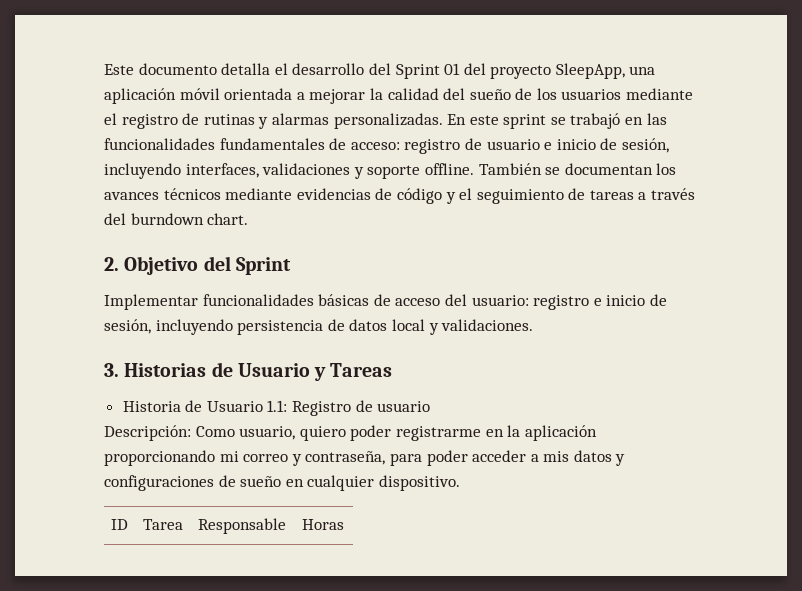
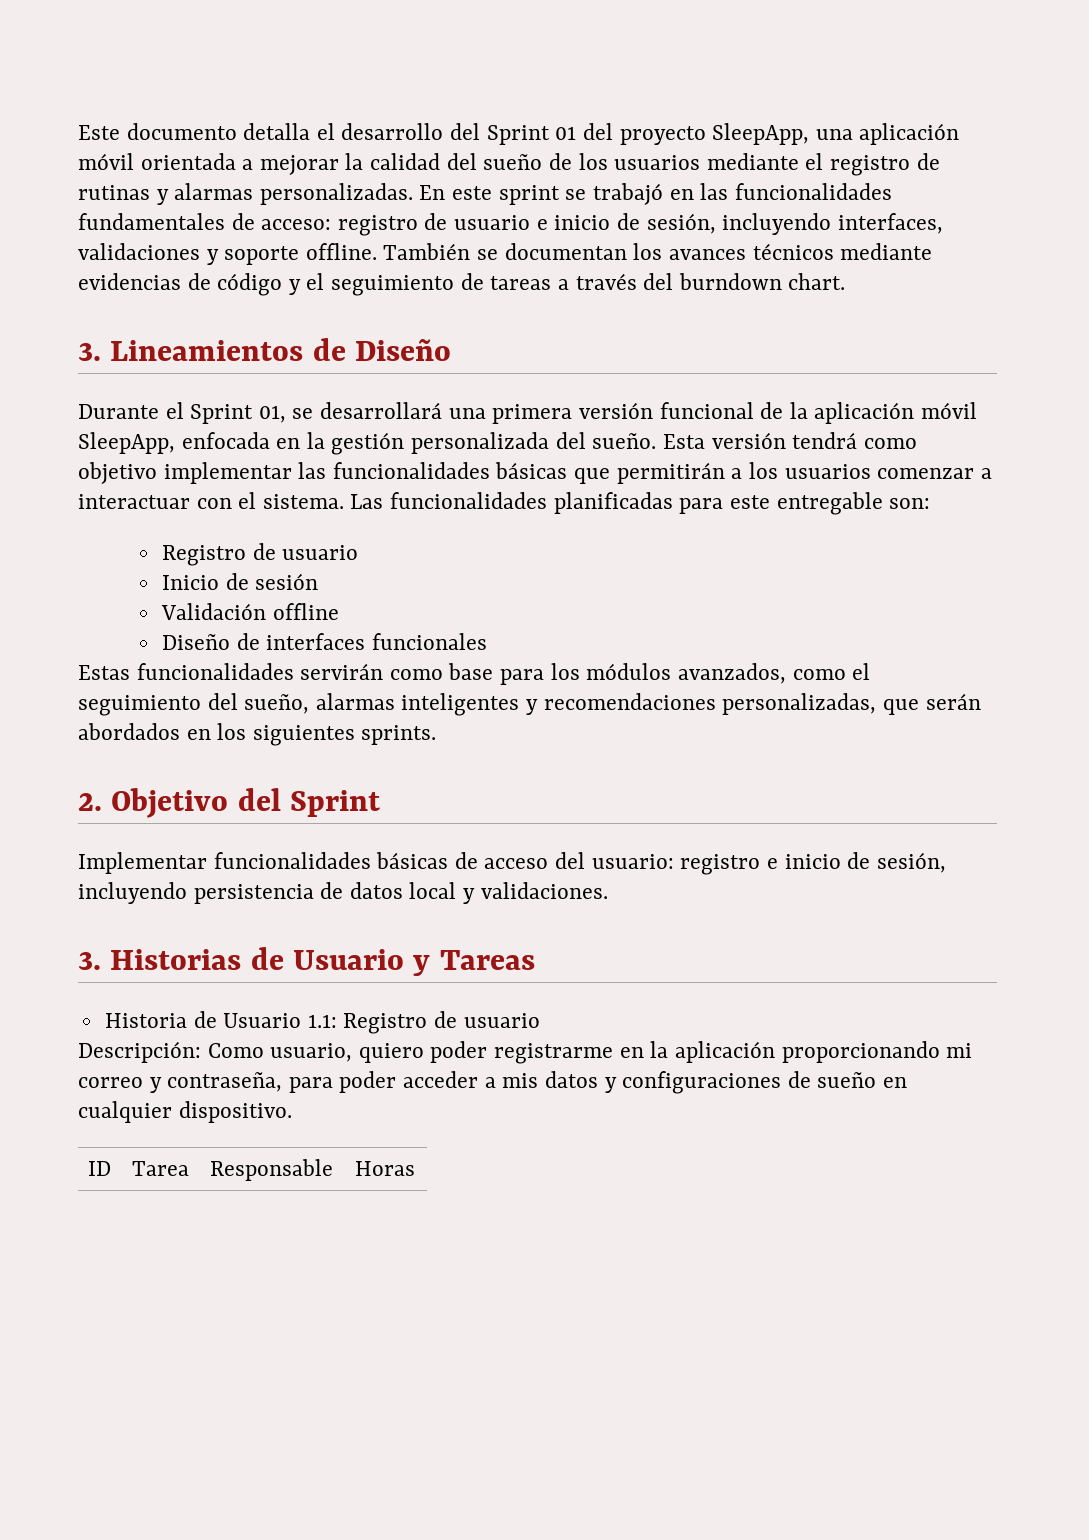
+ 3. Lineamientos de Diseño
+ Durante el Sprint 01, se desarrollará una primera versión funcional de la aplicación móvil SleepApp, enfocada en la gestión personalizada del sueño. Esta versión tendrá como objetivo implementar las funcionalidades básicas que permitirán a los usuarios comenzar a interactuar con el sistema. Las funcionalidades planificadas para este entregable son:
+ Registro de usuario
+ Inicio de sesión
+ Validación offline
+ Diseño de interfaces funcionales
+ Estas funcionalidades servirán como base para los módulos avanzados, como el seguimiento del sueño, alarmas inteligentes y recomendaciones personalizadas, que serán abordados en los siguientes sprints.

